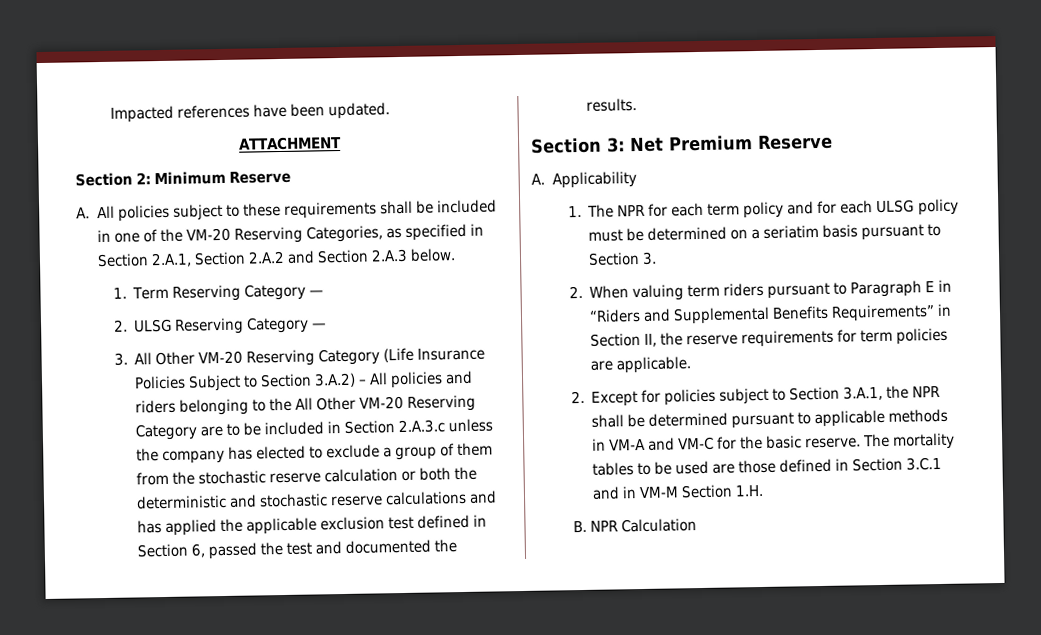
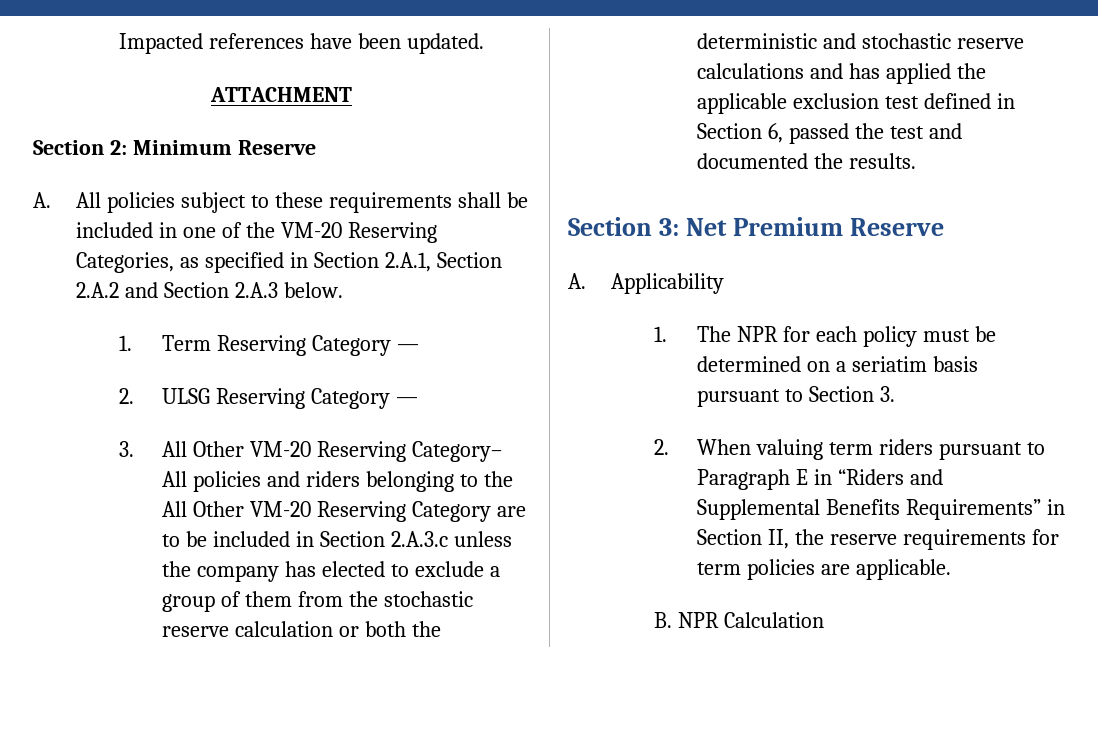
- 3. All Other VM-20 Reserving Category (Life Insurance Policies Subject to Section 3.A.2) – All policies and riders belonging to the All Other VM-20 Reserving Category are to be included in Section 2.A.3.c unless the company has elected to exclude a group of them from the stochastic reserve calculation or both the deterministic and stochastic reserve calculations and has applied the applicable exclusion test defined in Section 6, passed the test and documented the results.
+ 3. All Other VM-20 Reserving Category– All policies and riders belonging to the All Other VM-20 Reserving Category are to be included in Section 2.A.3.c unless the company has elected to exclude a group of them from the stochastic reserve calculation or both the deterministic and stochastic reserve calculations and has applied the applicable exclusion test defined in Section 6, passed the test and documented the results.
- 1. The NPR for each term policy and for each ULSG policy must be determined on a seriatim basis pursuant to Section 3.
+ 1. The NPR for each policy must be determined on a seriatim basis pursuant to Section 3.
- 2. Except for policies subject to Section 3.A.1, the NPR shall be determined pursuant to applicable methods in VM-A and VM-C for the basic reserve. The mortality tables to be used are those defined in Section 3.C.1 and in VM-M Section 1.H.

